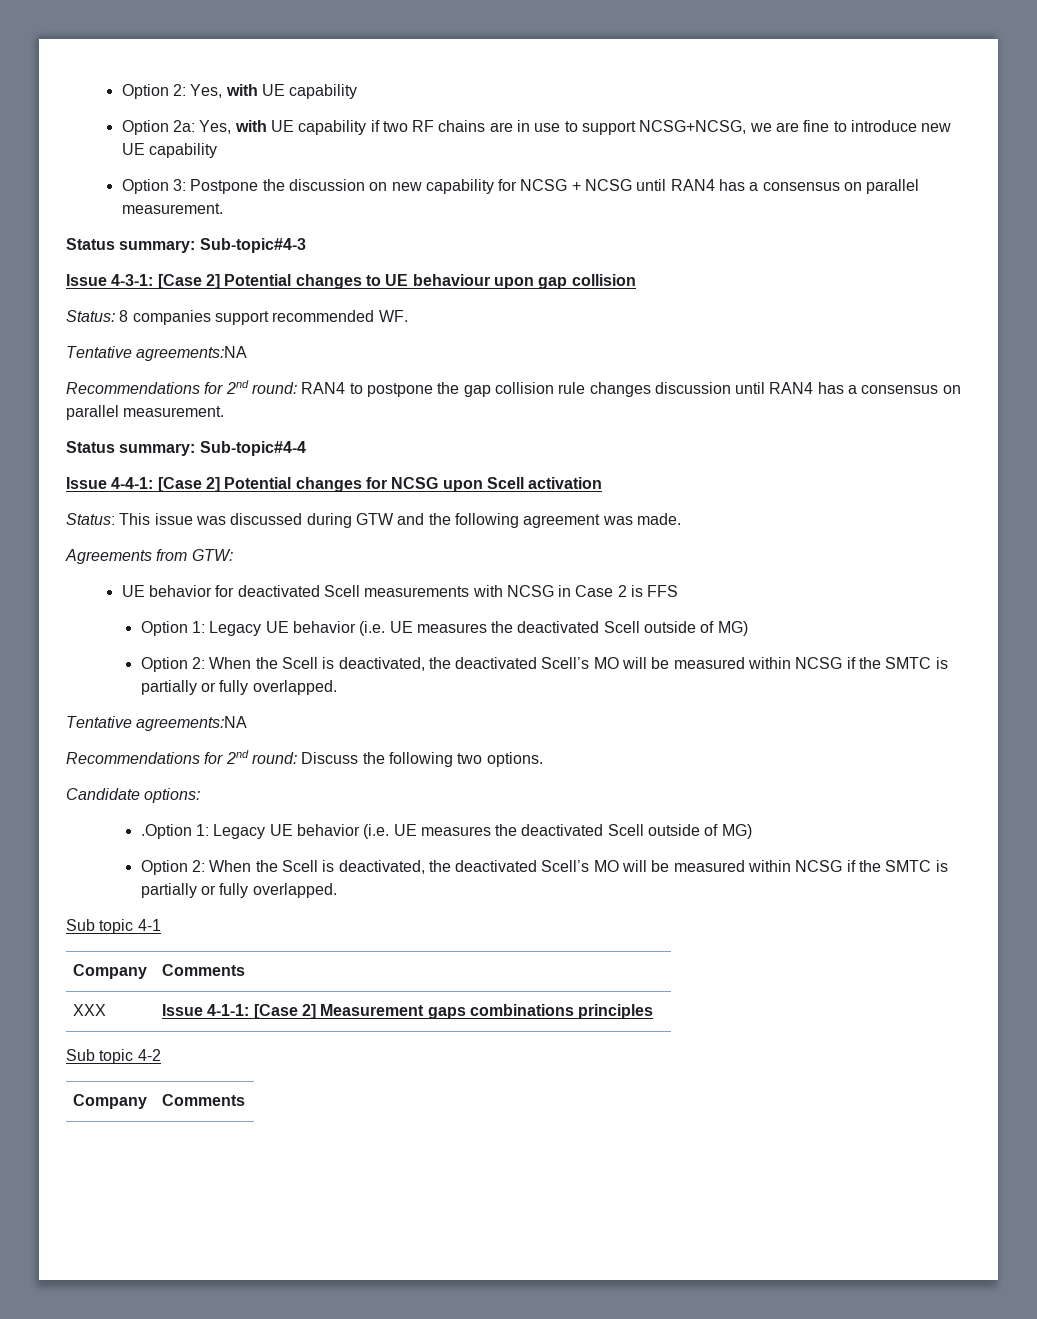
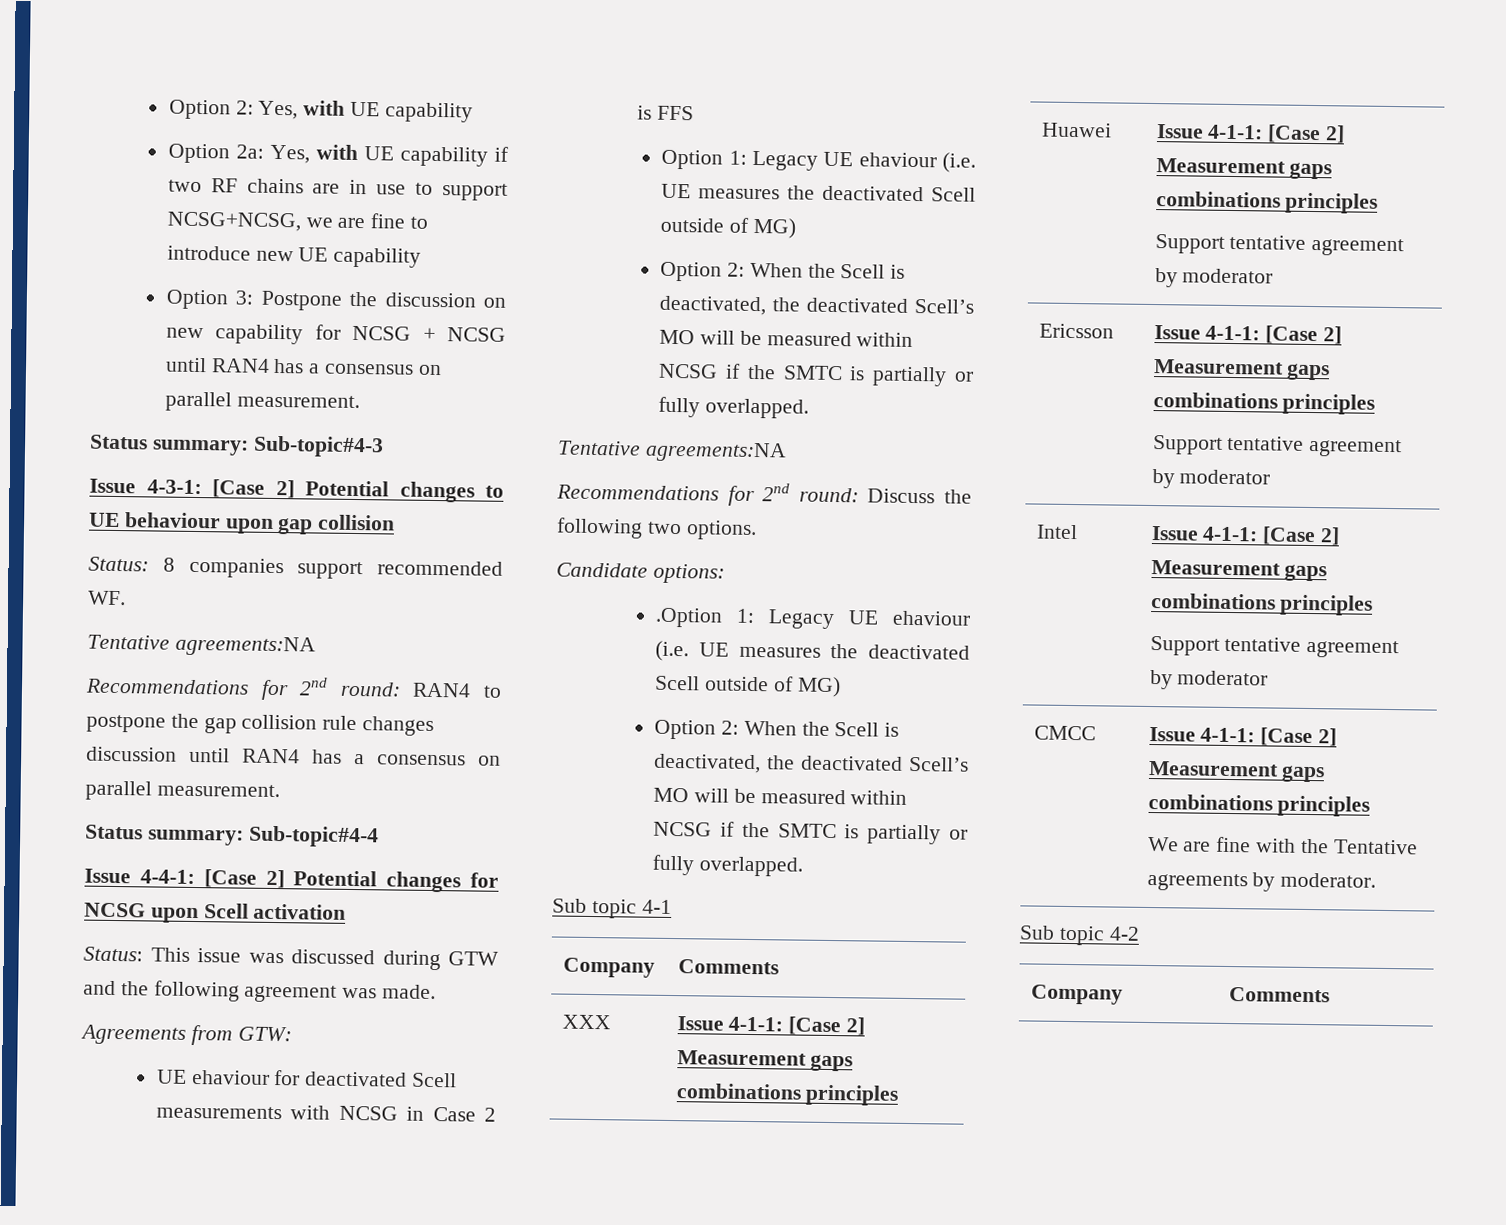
- UE behavior for deactivated Scell measurements with NCSG in Case 2 is FFS
+ UE ehaviour for deactivated Scell measurements with NCSG in Case 2 is FFS
- Option 1: Legacy UE behavior (i.e. UE measures the deactivated Scell outside of MG)
+ Option 1: Legacy UE ehaviour (i.e. UE measures the deactivated Scell outside of MG)
- .Option 1: Legacy UE behavior (i.e. UE measures the deactivated Scell outside of MG)
+ .Option 1: Legacy UE ehaviour (i.e. UE measures the deactivated Scell outside of MG)
+ Huawei | Issue 4-1-1: [Case 2] Measurement gaps combinations principles
+ Support tentative agreement by moderator
+ Ericsson | Issue 4-1-1: [Case 2] Measurement gaps combinations principles
+ Support tentative agreement by moderator
+ Intel | Issue 4-1-1: [Case 2] Measurement gaps combinations principles
+ Support tentative agreement by moderator
+ CMCC | Issue 4-1-1: [Case 2] Measurement gaps combinations principles
+ We are fine with the Tentative agreements by moderator.

